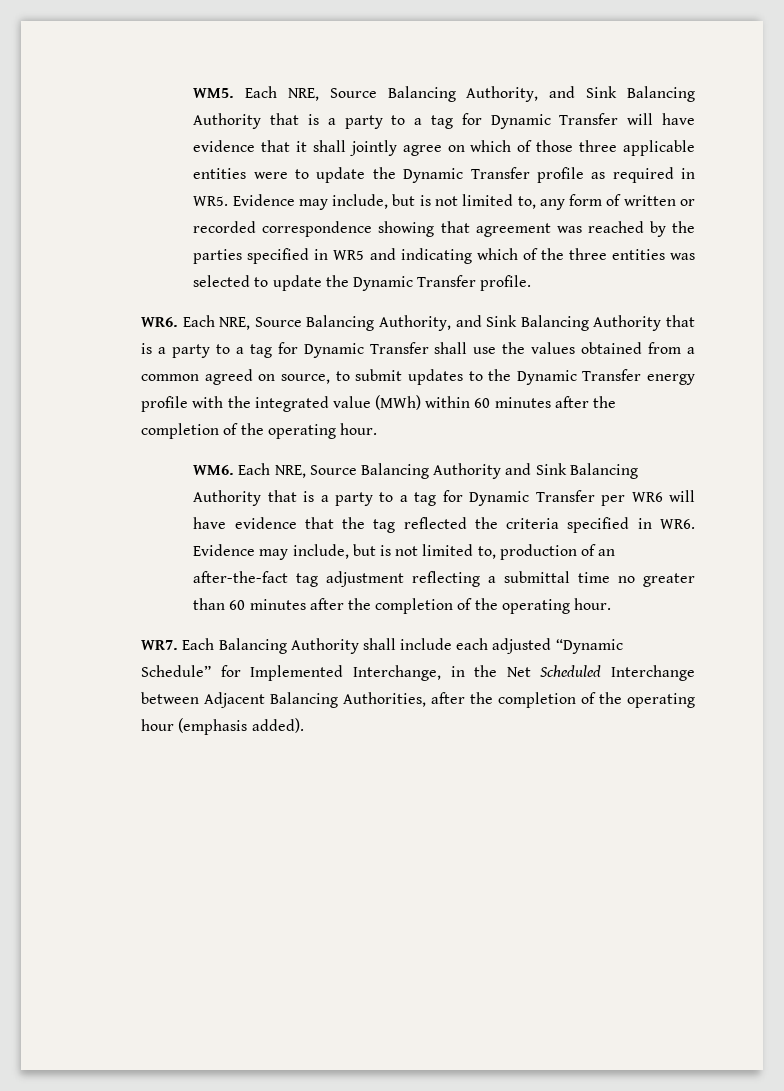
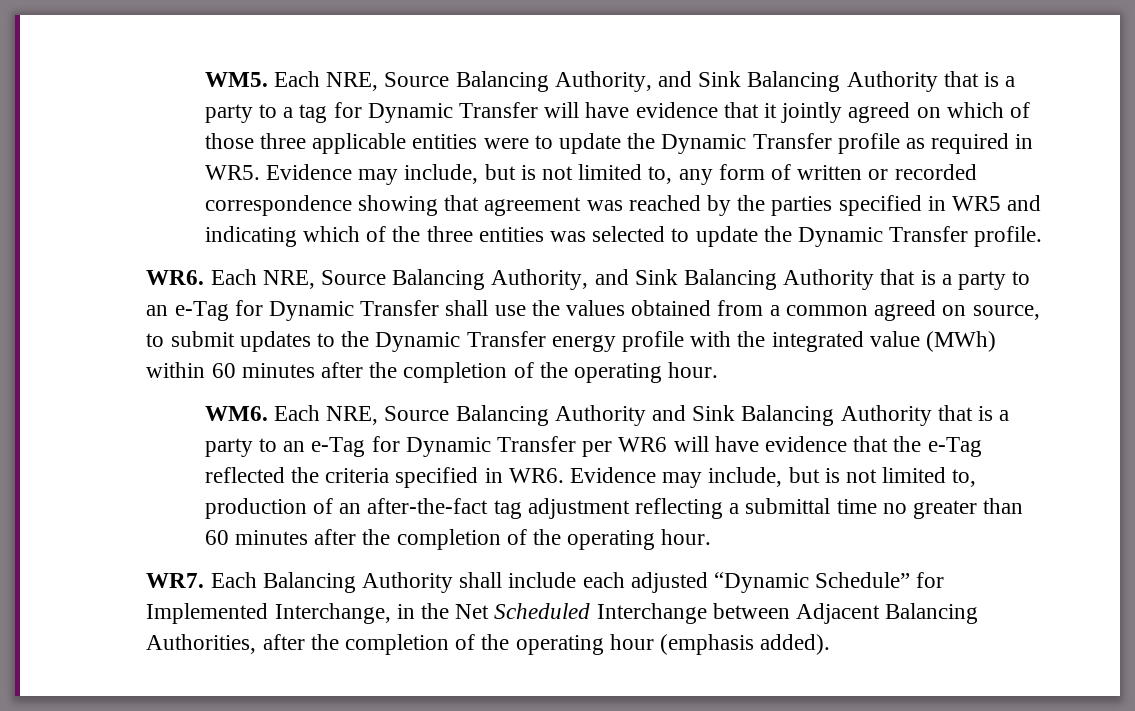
- WM5. Each NRE, Source Balancing Authority, and Sink Balancing Authority that is a party to a tag for Dynamic Transfer will have evidence that it shall jointly agree on which of those three applicable entities were to update the Dynamic Transfer profile as required in WR5. Evidence may include, but is not limited to, any form of written or recorded correspondence showing that agreement was reached by the parties specified in WR5 and indicating which of the three entities was selected to update the Dynamic Transfer profile.
+ WM5. Each NRE, Source Balancing Authority, and Sink Balancing Authority that is a party to a tag for Dynamic Transfer will have evidence that it jointly agreed on which of those three applicable entities were to update the Dynamic Transfer profile as required in WR5. Evidence may include, but is not limited to, any form of written or recorded correspondence showing that agreement was reached by the parties specified in WR5 and indicating which of the three entities was selected to update the Dynamic Transfer profile.
- WR6. Each NRE, Source Balancing Authority, and Sink Balancing Authority that is a party to a tag for Dynamic Transfer shall use the values obtained from a common agreed on source, to submit updates to the Dynamic Transfer energy profile with the integrated value (MWh) within 60 minutes after the completion of the operating hour.
+ WR6. Each NRE, Source Balancing Authority, and Sink Balancing Authority that is a party to an e-Tag for Dynamic Transfer shall use the values obtained from a common agreed on source, to submit updates to the Dynamic Transfer energy profile with the integrated value (MWh) within 60 minutes after the completion of the operating hour.
- WM6. Each NRE, Source Balancing Authority and Sink Balancing Authority that is a party to a tag for Dynamic Transfer per WR6 will have evidence that the tag reflected the criteria specified in WR6. Evidence may include, but is not limited to, production of an after-the-fact tag adjustment reflecting a submittal time no greater than 60 minutes after the completion of the operating hour.
+ WM6. Each NRE, Source Balancing Authority and Sink Balancing Authority that is a party to an e-Tag for Dynamic Transfer per WR6 will have evidence that the e-Tag reflected the criteria specified in WR6. Evidence may include, but is not limited to, production of an after-the-fact tag adjustment reflecting a submittal time no greater than 60 minutes after the completion of the operating hour.

